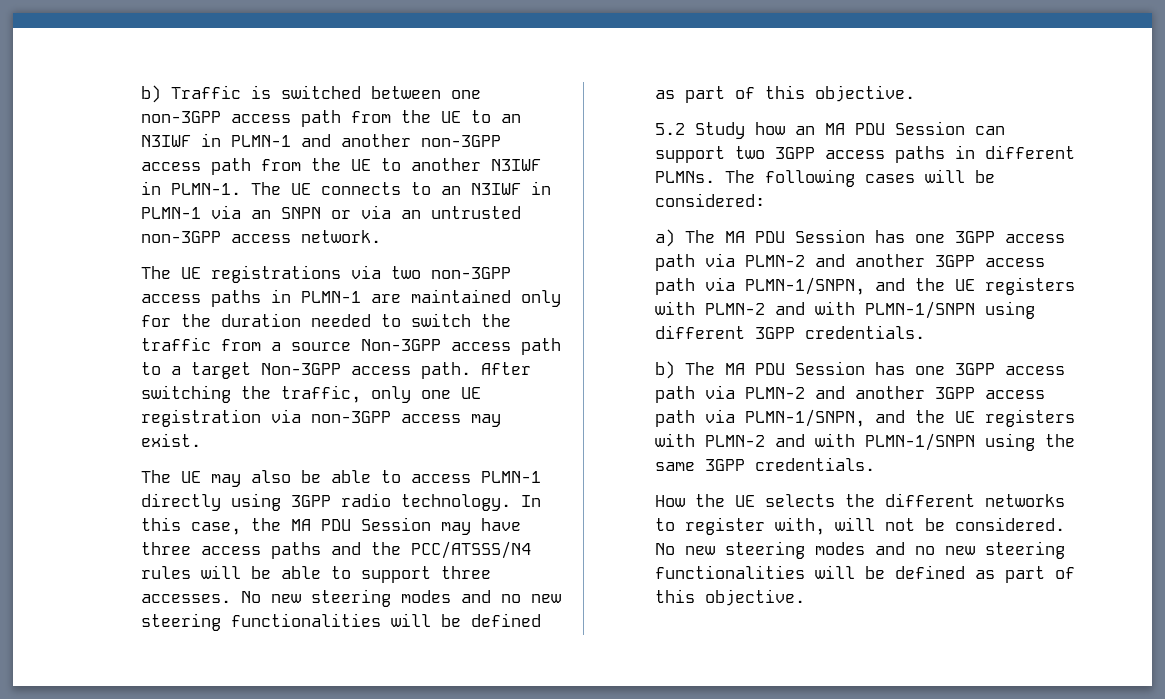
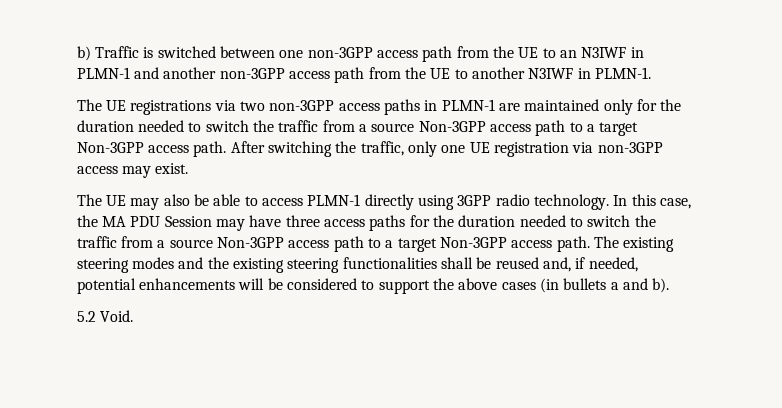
- The UE connects to an N3IWF in PLMN-1 via an SNPN or via an untrusted non-3GPP access network.
- In this case, the MA PDU Session may have three access paths and the PCC/ATSSS/N4 rules will be able to support three accesses. No new steering modes and no new steering functionalities will be defined as part of this objective.
- 5.2 Study how an MA PDU Session can support two 3GPP access paths in different PLMNs. The following cases will be considered:
- a) The MA PDU Session has one 3GPP access path via PLMN-2 and another 3GPP access path via PLMN-1/SNPN, and the UE registers with PLMN-2 and with PLMN-1/SNPN using different 3GPP credentials.
- b) The MA PDU Session has one 3GPP access path via PLMN-2 and another 3GPP access path via PLMN-1/SNPN, and the UE registers with PLMN-2 and with PLMN-1/SNPN using the same 3GPP credentials.
- How the UE selects the different networks to register with, will not be considered. No new steering modes and no new steering functionalities will be defined as part of this objective.
+ In this case, the MA PDU Session may have three access paths for the duration needed to switch the traffic from a source Non-3GPP access path to a target Non-3GPP access path. The existing steering modes and the existing steering functionalities shall be reused and, if needed, potential enhancements will be considered to support the above cases (in bullets a and b).
+ 5.2 Void.

